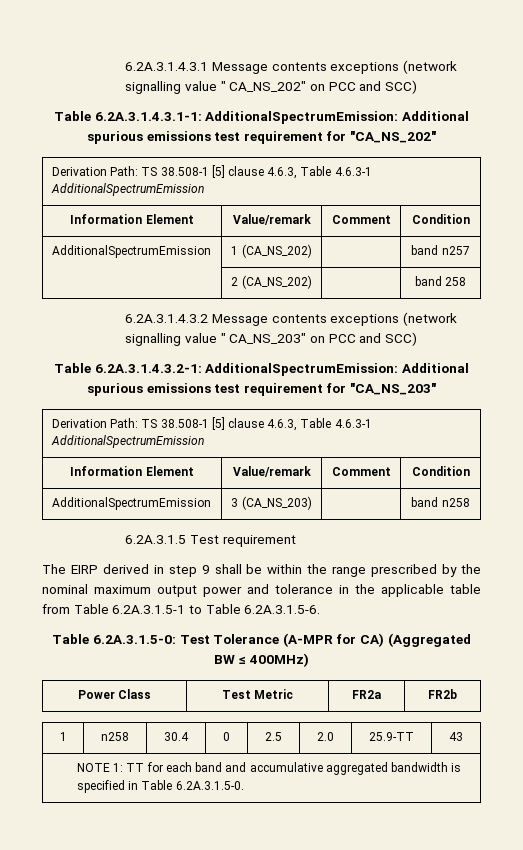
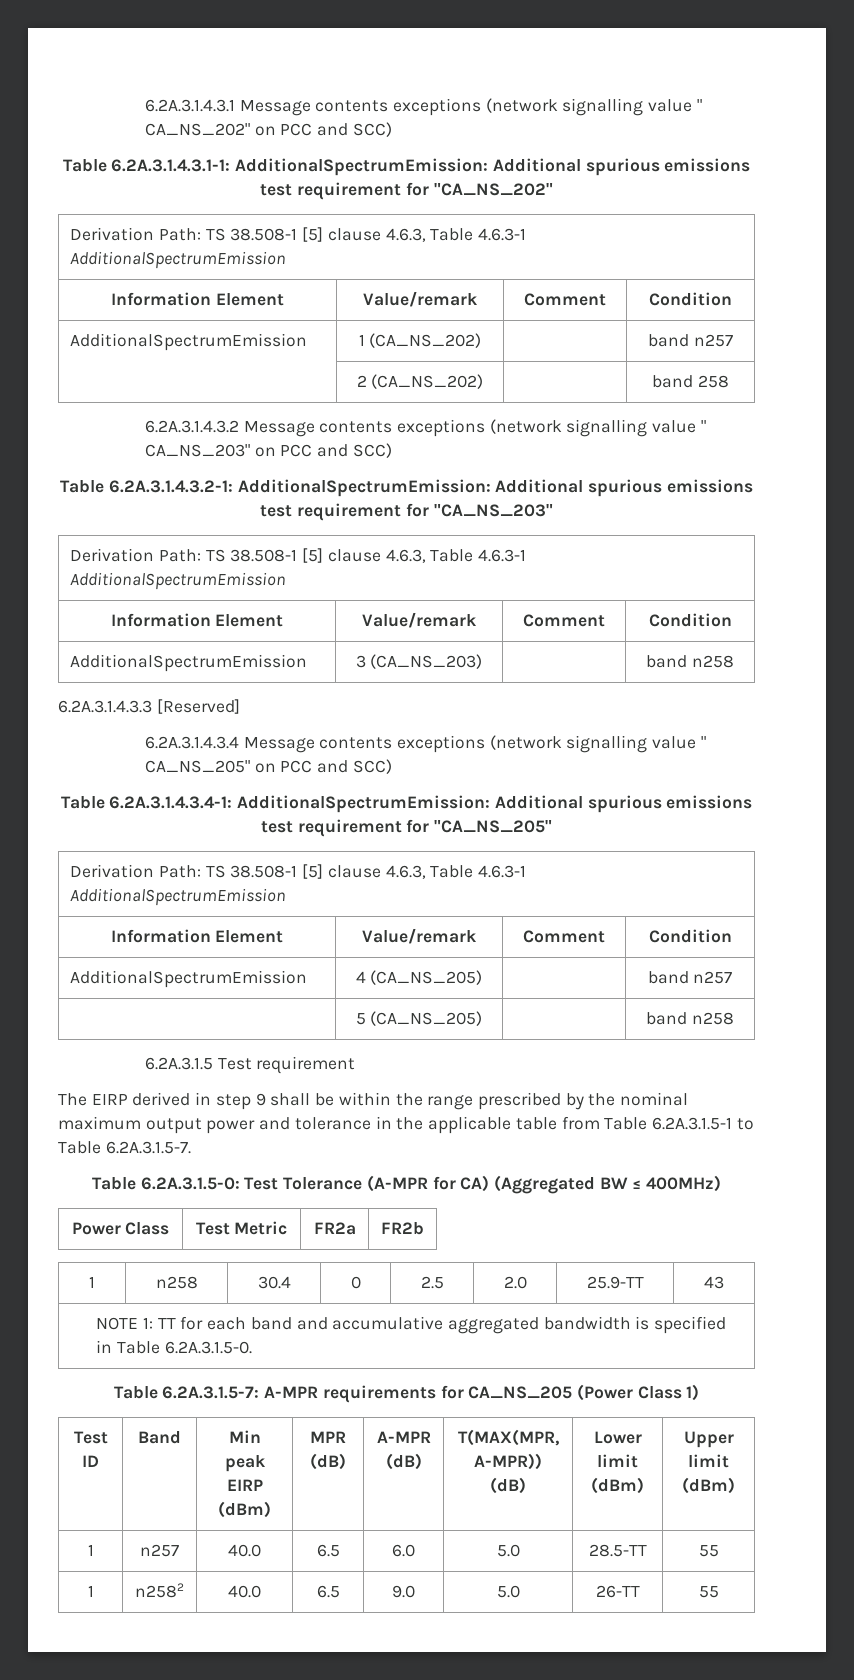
+ 6.2A.3.1.4.3.3 [Reserved]
+ 6.2A.3.1.4.3.4 Message contents exceptions (network signalling value " CA_NS_205" on PCC and SCC)
+ Table 6.2A.3.1.4.3.4-1: AdditionalSpectrumEmission: Additional spurious emissions test requirement for "CA_NS_205"
+ Derivation Path: TS 38.508-1 [5] clause 4.6.3, Table 4.6.3-1 AdditionalSpectrumEmission
+ Information Element | Value/remark | Comment | Condition
+ AdditionalSpectrumEmission | 4 (CA_NS_205) | | band n257
+ | 5 (CA_NS_205) | | band n258
- The EIRP derived in step 9 shall be within the range prescribed by the nominal maximum output power and tolerance in the applicable table from Table 6.2A.3.1.5-1 to Table 6.2A.3.1.5-6.
+ The EIRP derived in step 9 shall be within the range prescribed by the nominal maximum output power and tolerance in the applicable table from Table 6.2A.3.1.5-1 to Table 6.2A.3.1.5-7.
+ Table 6.2A.3.1.5-7: A-MPR requirements for CA_NS_205 (Power Class 1)
+ Test ID | Band | Min peak EIRP (dBm) | MPR (dB) | A-MPR (dB) | T(MAX(MPR, A-MPR)) (dB) | Lower limit (dBm) | Upper limit (dBm)
+ 1 | n257 | 40.0 | 6.5 | 6.0 | 5.0 | 28.5-TT | 55
+ 1 | n2582 | 40.0 | 6.5 | 9.0 | 5.0 | 26-TT | 55

